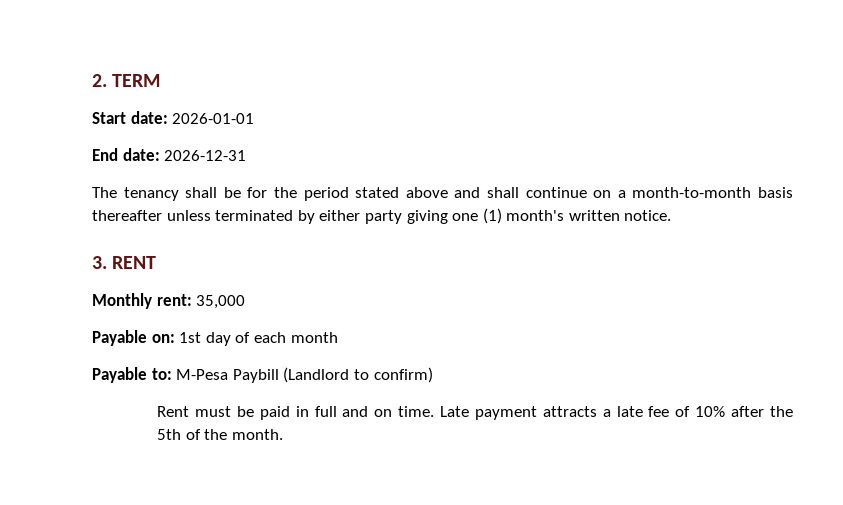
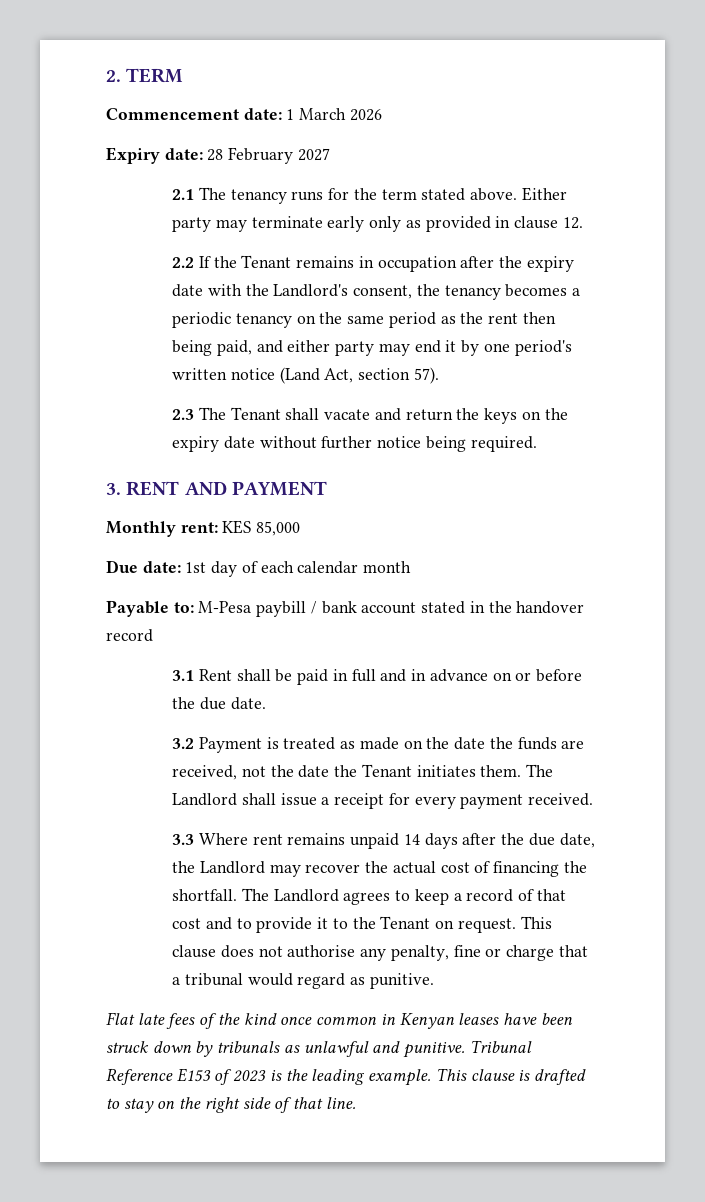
- Start date: 2026-01-01
- End date: 2026-12-31
- The tenancy shall be for the period stated above and shall continue on a month-to-month basis thereafter unless terminated by either party giving one (1) month's written notice.
+ Commencement date: 1 March 2026
+ Expiry date: 28 February 2027
+ 2.1 The tenancy runs for the term stated above. Either party may terminate early only as provided in clause 12.
+ 2.2 If the Tenant remains in occupation after the expiry date with the Landlord's consent, the tenancy becomes a periodic tenancy on the same period as the rent then being paid, and either party may end it by one period's written notice (Land Act, section 57).
+ 2.3 The Tenant shall vacate and return the keys on the expiry date without further notice being required.
- 3. RENT
+ 3. RENT AND PAYMENT
- Monthly rent: 35,000
- Payable on: 1st day of each month
+ Monthly rent: KES 85,000
+ Due date: 1st day of each calendar month
- Payable to: M-Pesa Paybill (Landlord to confirm)
- Rent must be paid in full and on time. Late payment attracts a late fee of 10% after the 5th of the month.
+ Payable to: M-Pesa paybill / bank account stated in the handover record
+ 3.1 Rent shall be paid in full and in advance on or before the due date.
+ 3.2 Payment is treated as made on the date the funds are received, not the date the Tenant initiates them. The Landlord shall issue a receipt for every payment received.
+ 3.3 Where rent remains unpaid 14 days after the due date, the Landlord may recover the actual cost of financing the shortfall. The Landlord agrees to keep a record of that cost and to provide it to the Tenant on request. This clause does not authorise any penalty, fine or charge that a tribunal would regard as punitive.
+ Flat late fees of the kind once common in Kenyan leases have been struck down by tribunals as unlawful and punitive. Tribunal Reference E153 of 2023 is the leading example. This clause is drafted to stay on the right side of that line.

